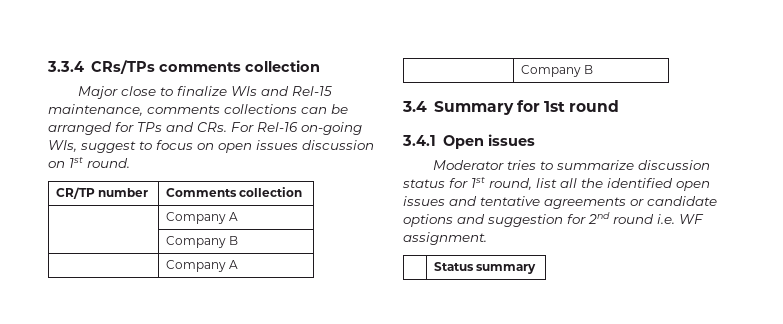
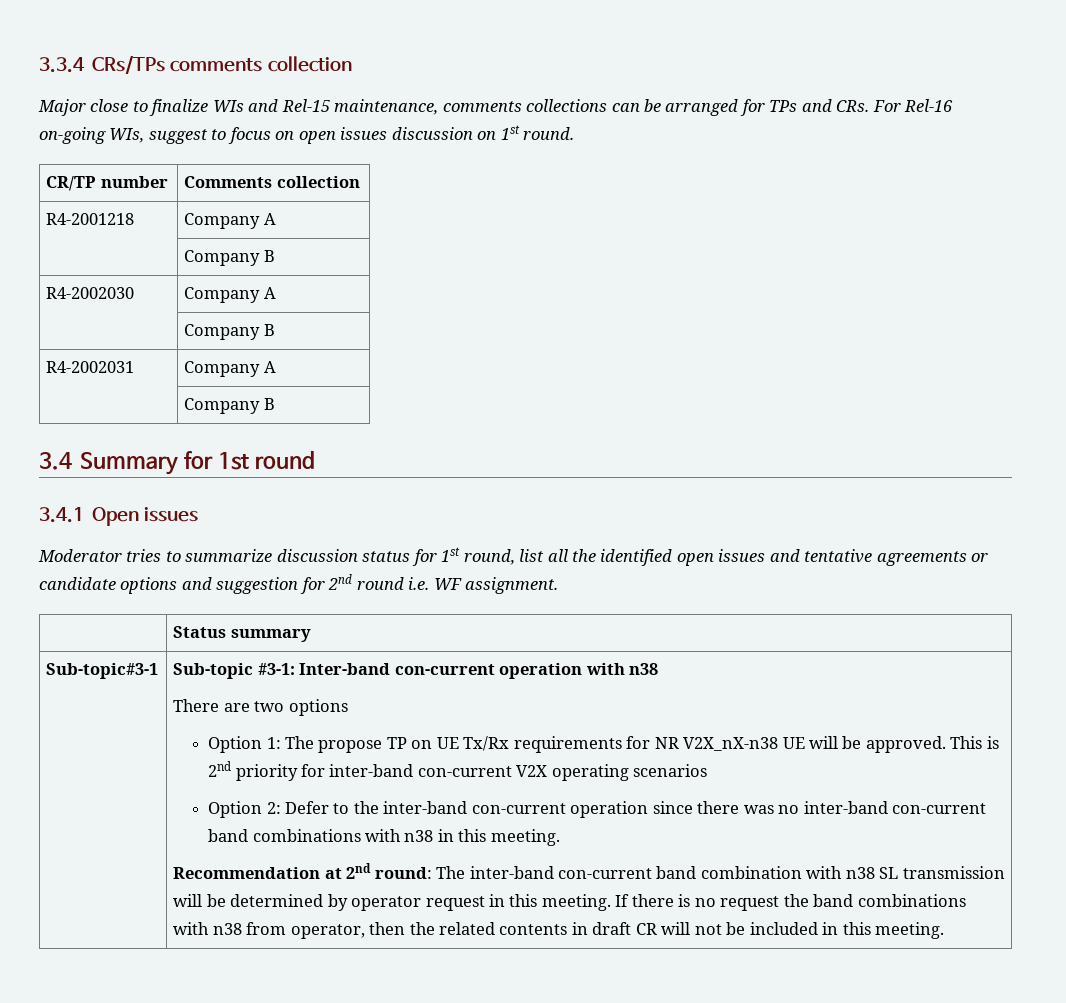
  CR/TP number | Comments collection
- | Company A
+ R4-2001218 | Company A
  | Company B
- | Company A
+ R4-2002030 | Company A
+ | Company B
+ R4-2002031 | Company A
+ Sub-topic#3-1 | Sub-topic #3-1: Inter-band con-current operation with n38
+ There are two options
+ Option 1: The propose TP on UE Tx/Rx requirements for NR V2X_nX-n38 UE will be approved. This is 2nd priority for inter-band con-current V2X operating scenarios
+ Option 2: Defer to the inter-band con-current operation since there was no inter-band con-current band combinations with n38 in this meeting.
+ Recommendation at 2nd round: The inter-band con-current band combination with n38 SL transmission will be determined by operator request in this meeting. If there is no request the band combinations with n38 from operator, then the related contents in draft CR will not be included in this meeting.

